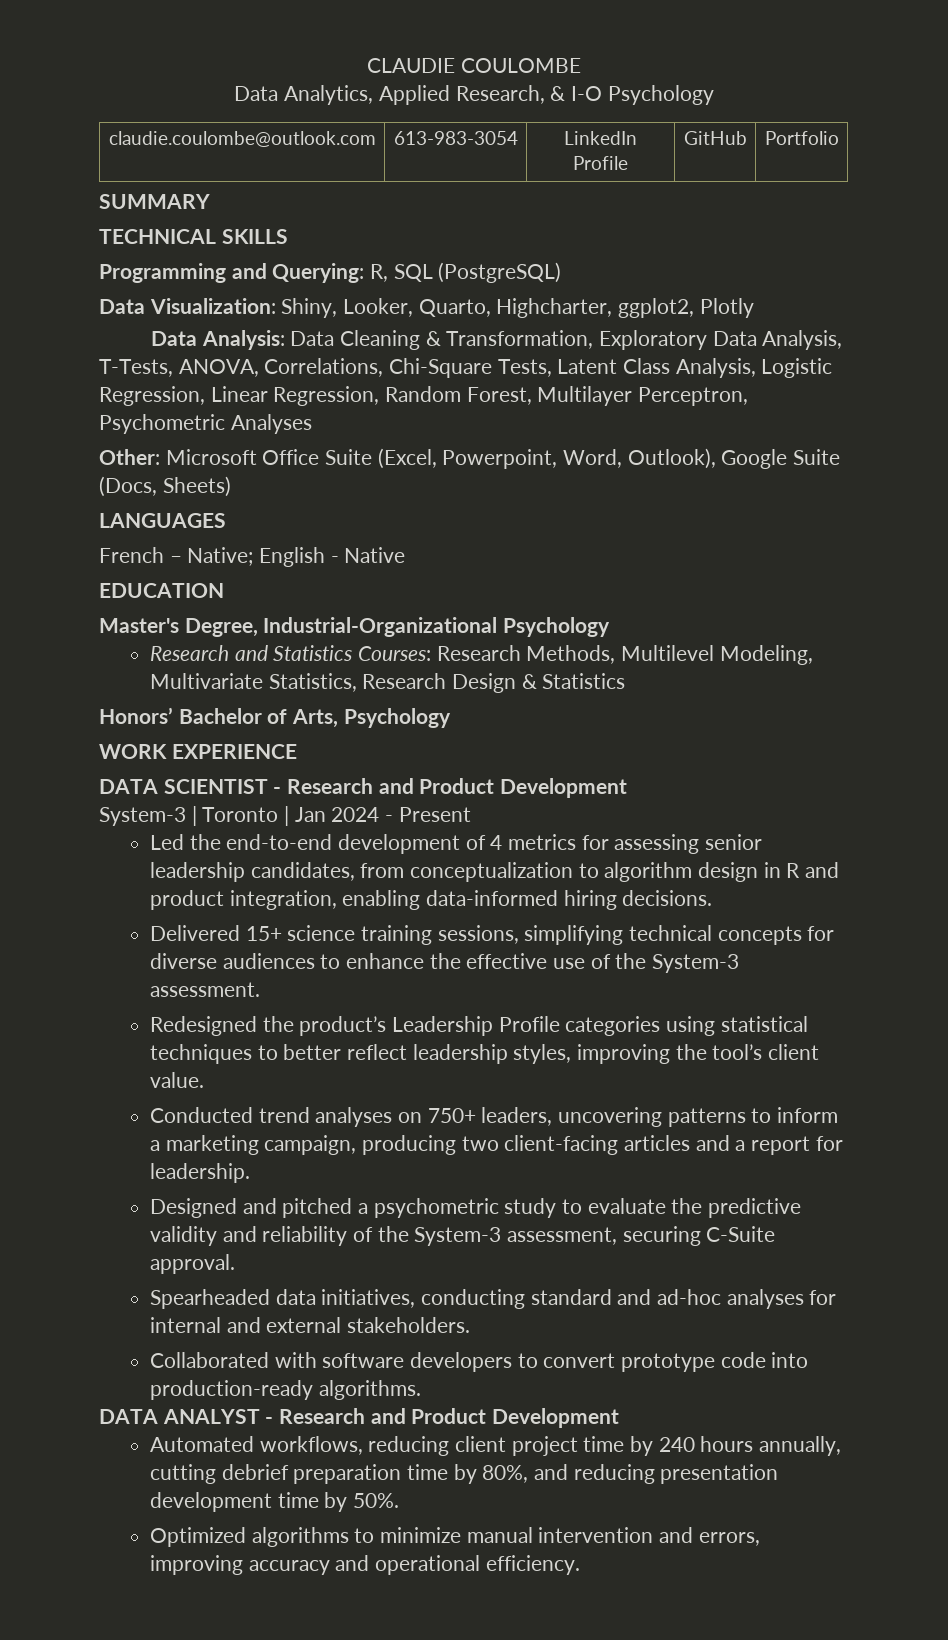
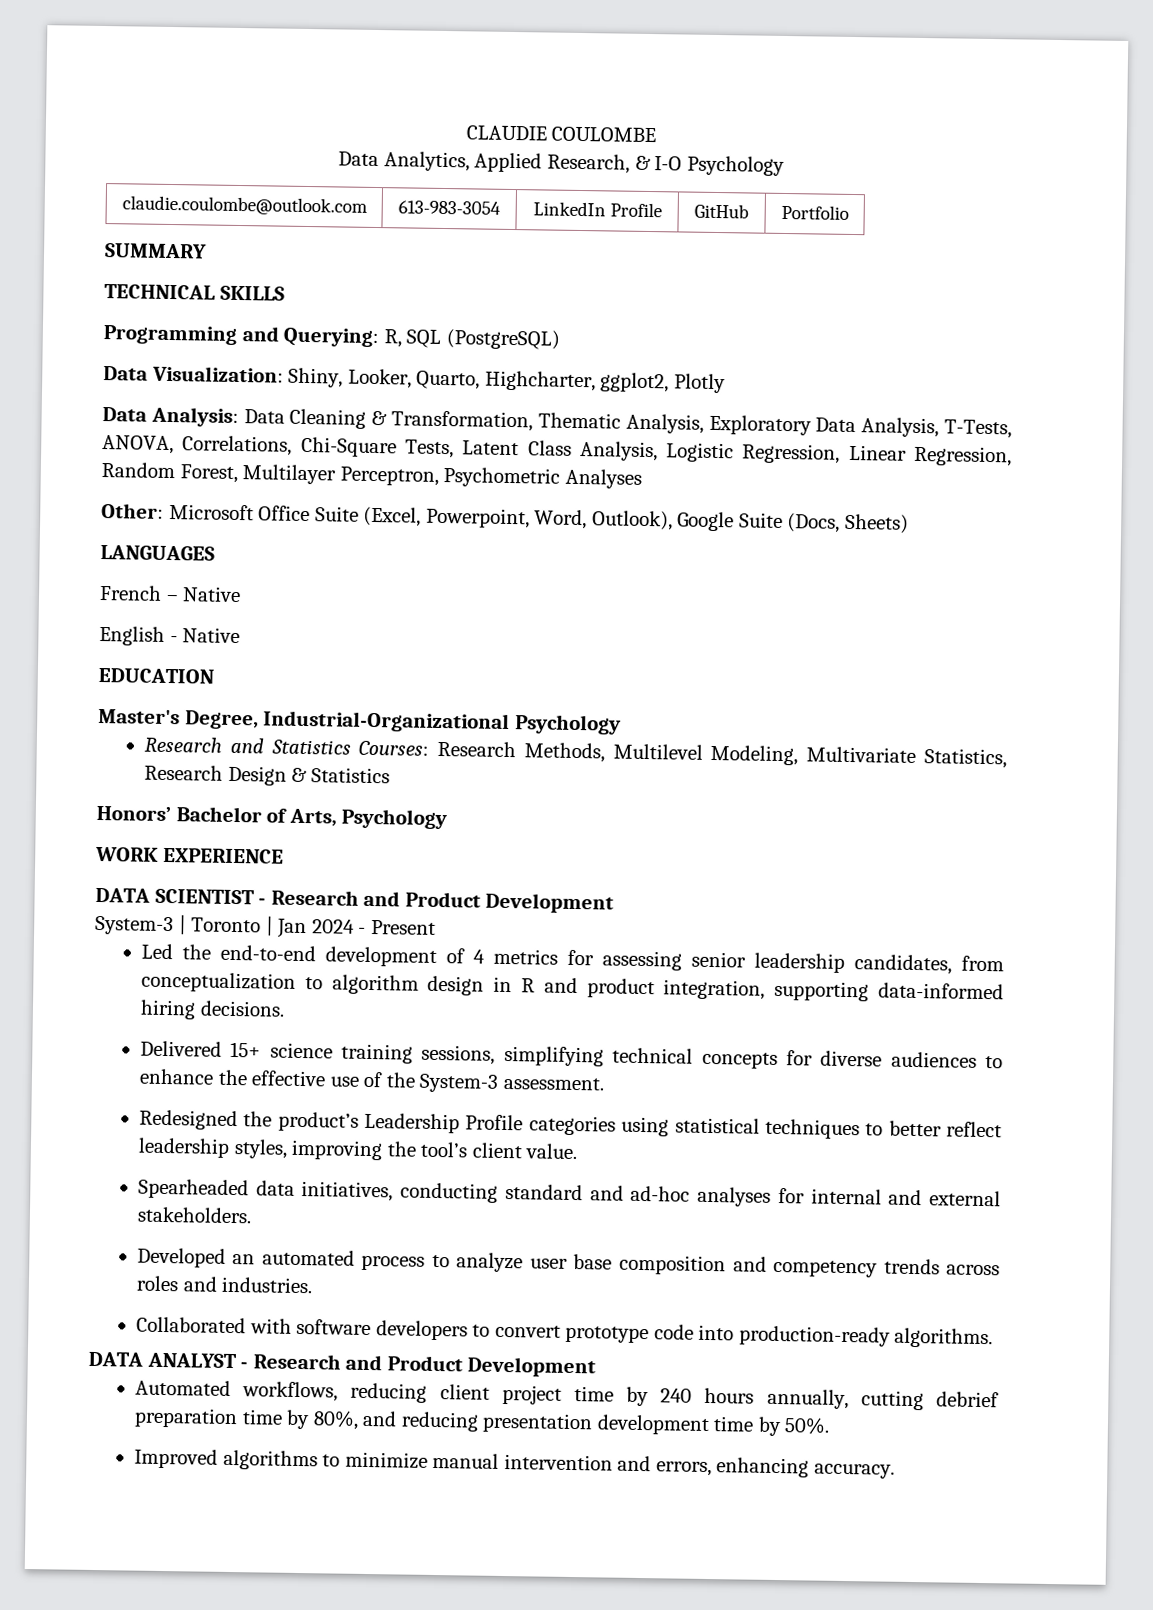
- Data Analysis: Data Cleaning & Transformation, Exploratory Data Analysis, T-Tests, ANOVA, Correlations, Chi-Square Tests, Latent Class Analysis, Logistic Regression, Linear Regression, Random Forest, Multilayer Perceptron, Psychometric Analyses
+ Data Analysis: Data Cleaning & Transformation, Thematic Analysis, Exploratory Data Analysis, T-Tests, ANOVA, Correlations, Chi-Square Tests, Latent Class Analysis, Logistic Regression, Linear Regression, Random Forest, Multilayer Perceptron, Psychometric Analyses
- French – Native; English - Native
+ French – Native
+ English - Native
- Led the end-to-end development of 4 metrics for assessing senior leadership candidates, from conceptualization to algorithm design in R and product integration, enabling data-informed hiring decisions.
+ Led the end-to-end development of 4 metrics for assessing senior leadership candidates, from conceptualization to algorithm design in R and product integration, supporting data-informed hiring decisions.
- Conducted trend analyses on 750+ leaders, uncovering patterns to inform a marketing campaign, producing two client-facing articles and a report for leadership.
- Designed and pitched a psychometric study to evaluate the predictive validity and reliability of the System-3 assessment, securing C-Suite approval.
+ Developed an automated process to analyze user base composition and competency trends across roles and industries.
- Optimized algorithms to minimize manual intervention and errors, improving accuracy and operational efficiency.
+ Improved algorithms to minimize manual intervention and errors, enhancing accuracy.

